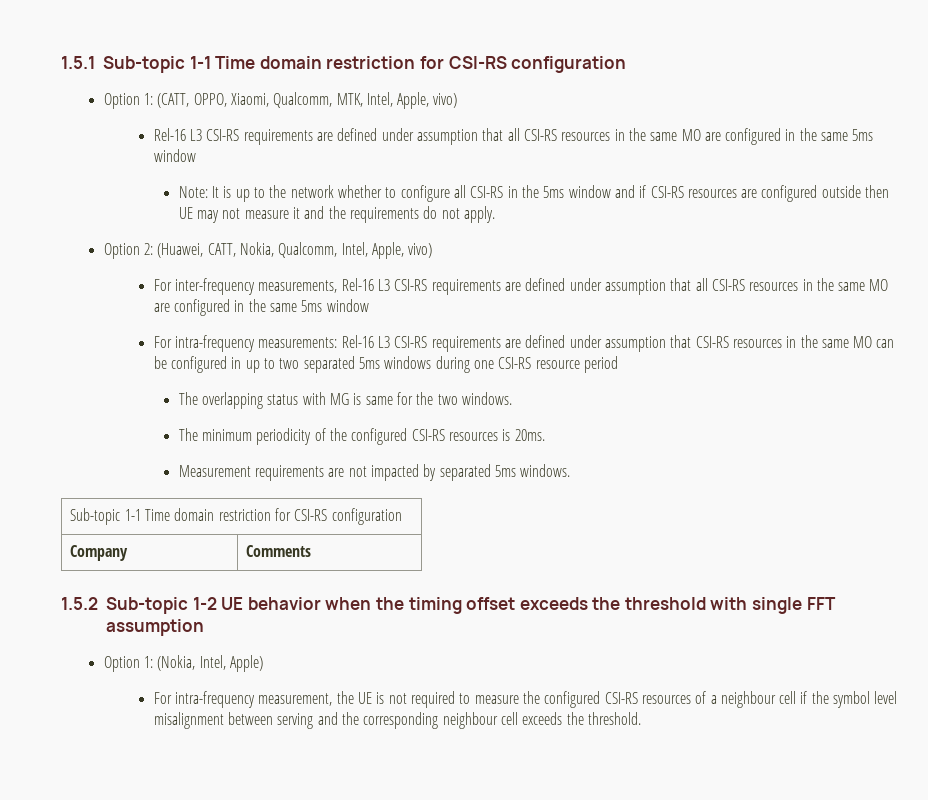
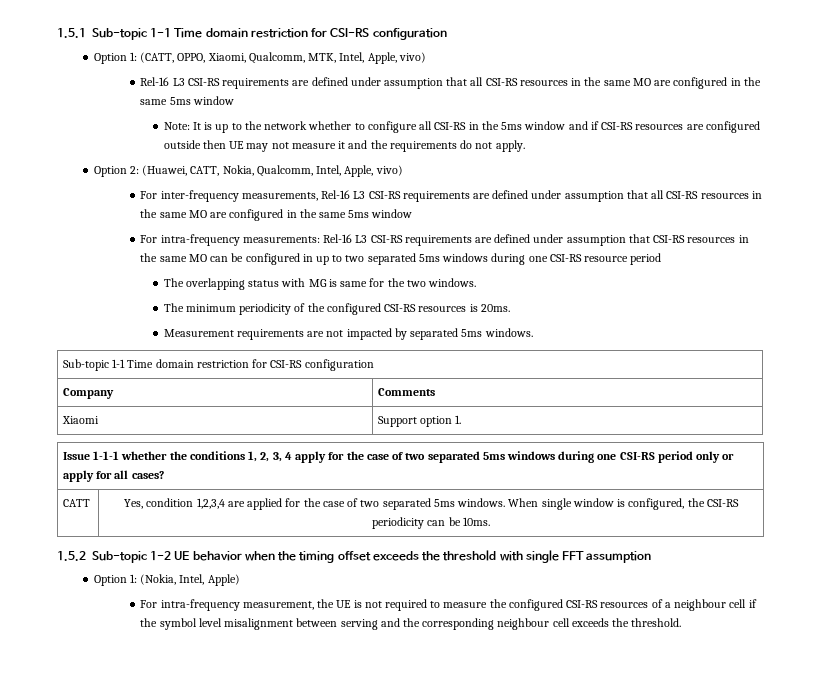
+ Xiaomi | Support option 1.
+ Issue 1-1-1 whether the conditions 1, 2, 3, 4 apply for the case of two separated 5ms windows during one CSI-RS period only or apply for all cases?
+ CATT | Yes, condition 1,2,3,4 are applied for the case of two separated 5ms windows. When single window is configured, the CSI-RS periodicity can be 10ms.

